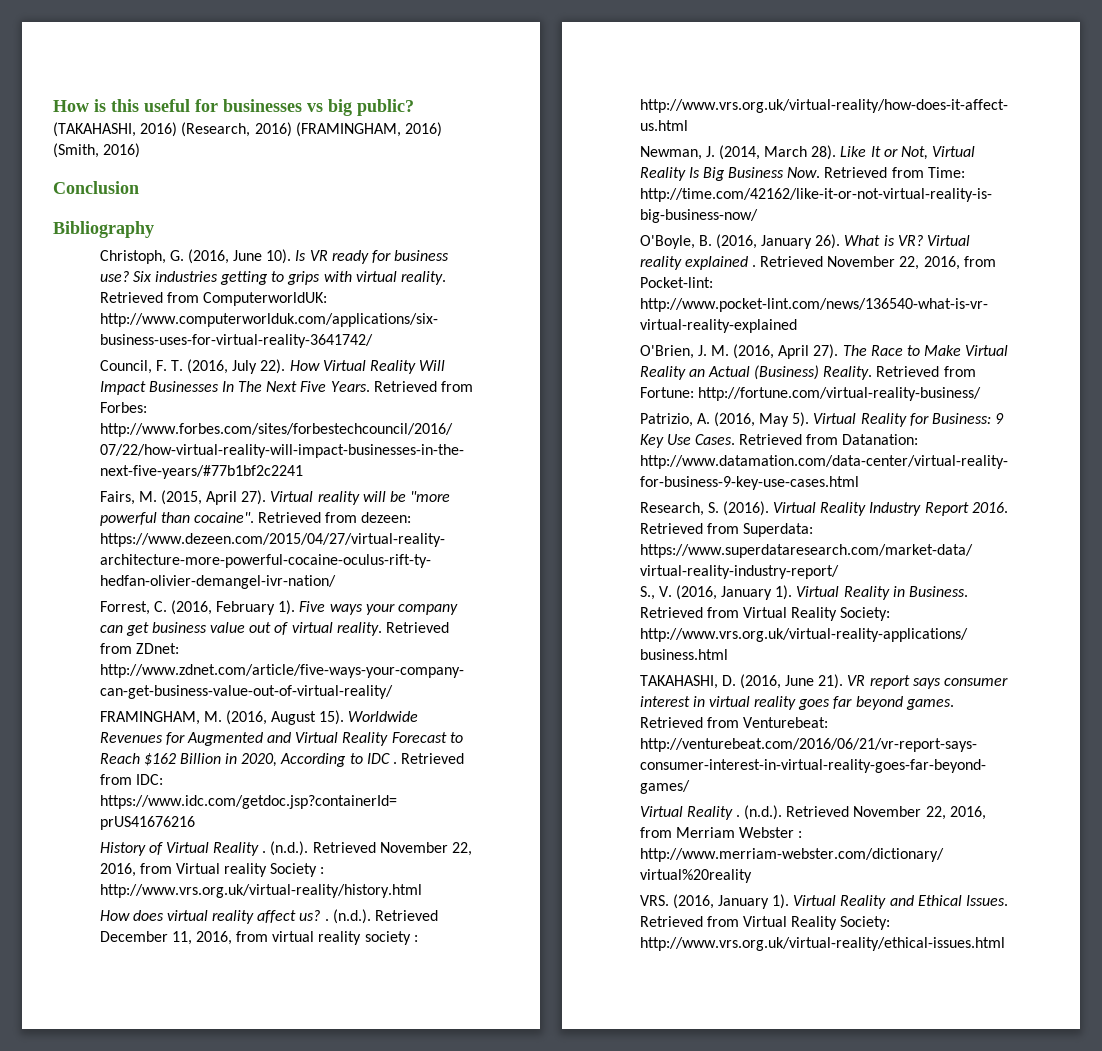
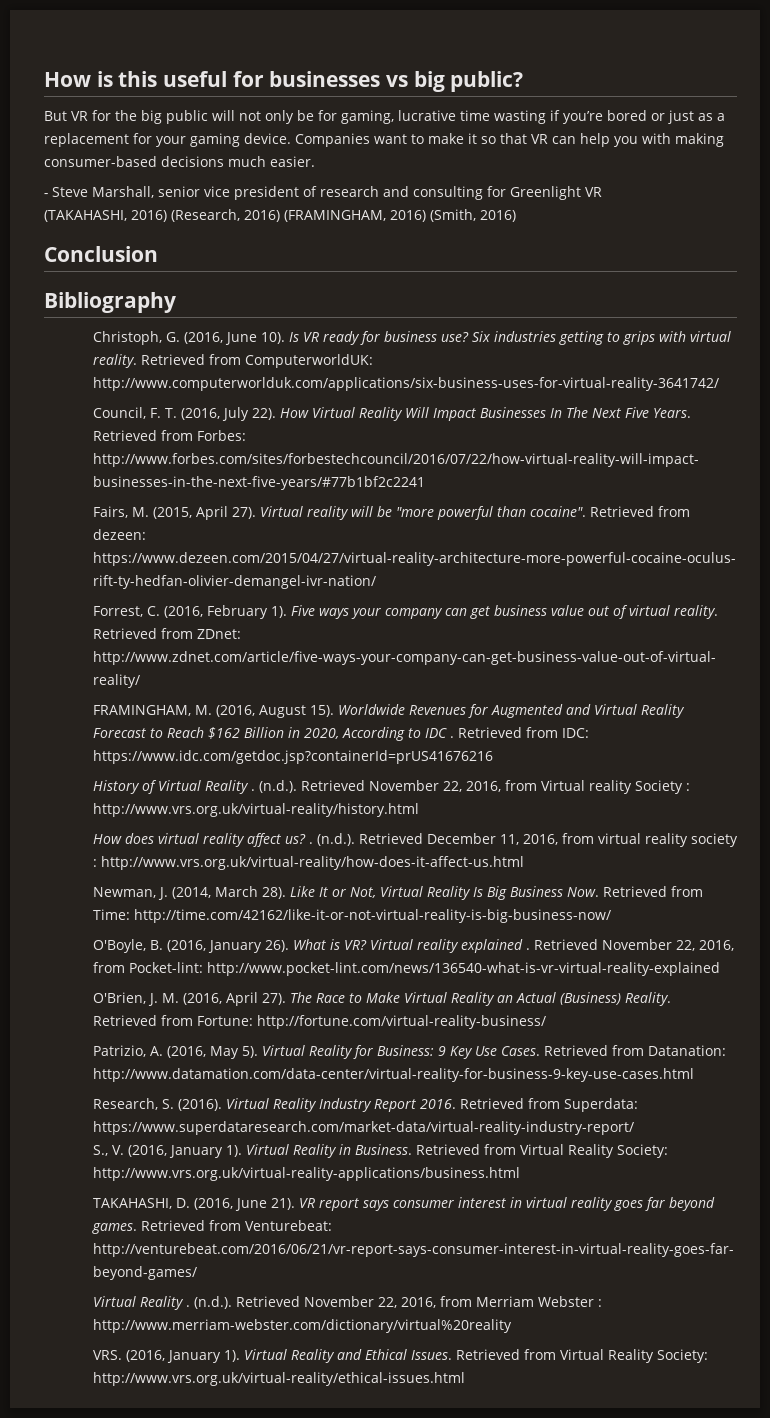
+ But VR for the big public will not only be for gaming, lucrative time wasting if you’re bored or just as a replacement for your gaming device. Companies want to make it so that VR can help you with making consumer-based decisions much easier.
+ - Steve Marshall, senior vice president of research and consulting for Greenlight VR

